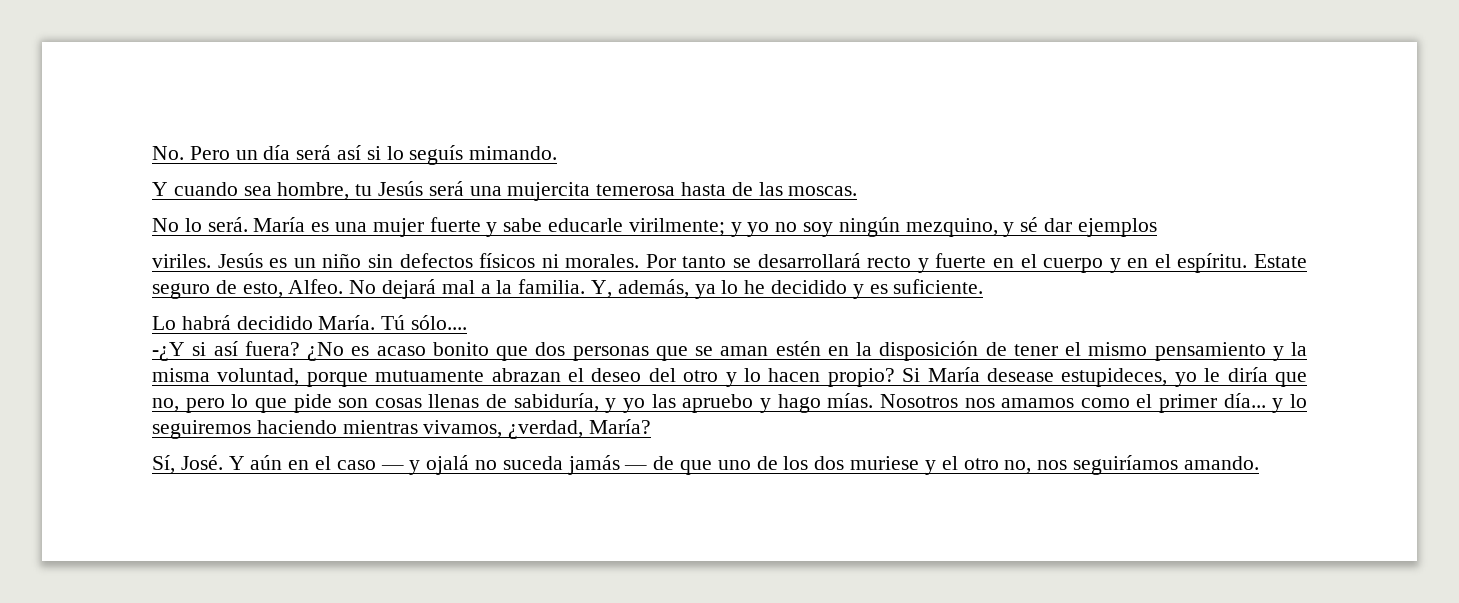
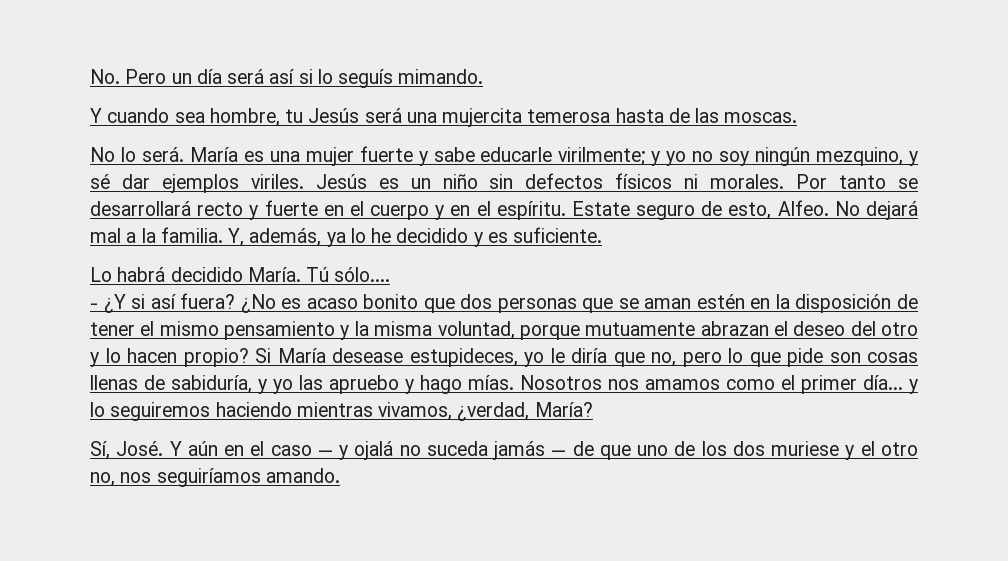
- María es una mujer fuerte y sabe educarle virilmente; y yo no soy ningún mezquino, y sé dar ejemplos
- viriles.
+ María es una mujer fuerte y sabe educarle virilmente; y yo no soy ningún mezquino, y sé dar ejemplos viriles.
- -¿Y si así fuera?
+ - ¿Y si así fuera?

